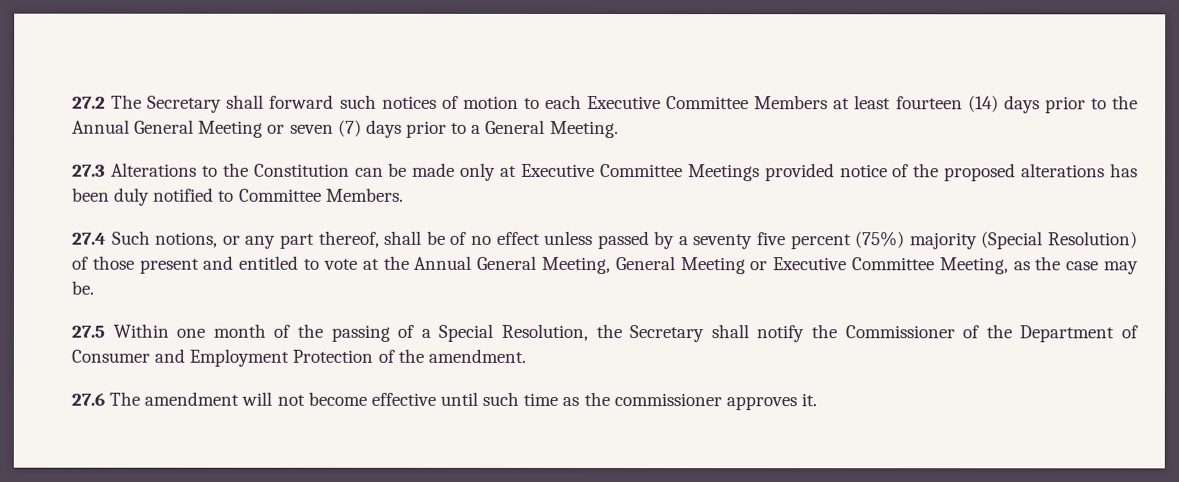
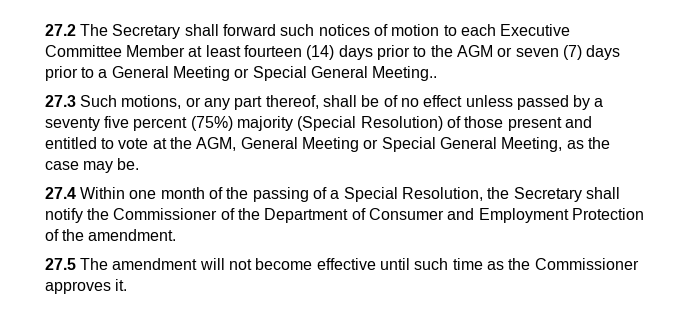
- 27.2 The Secretary shall forward such notices of motion to each Executive Committee Members at least fourteen (14) days prior to the Annual General Meeting or seven (7) days prior to a General Meeting.
- 27.3 Alterations to the Constitution can be made only at Executive Committee Meetings provided notice of the proposed alterations has been duly notified to Committee Members.
- 27.4 Such notions, or any part thereof, shall be of no effect unless passed by a seventy five percent (75%) majority (Special Resolution) of those present and entitled to vote at the Annual General Meeting, General Meeting or Executive Committee Meeting, as the case may be.
+ 27.2 The Secretary shall forward such notices of motion to each Executive Committee Member at least fourteen (14) days prior to the AGM or seven (7) days prior to a General Meeting or Special General Meeting..
+ 27.3 Such motions, or any part thereof, shall be of no effect unless passed by a seventy five percent (75%) majority (Special Resolution) of those present and entitled to vote at the AGM, General Meeting or Special General Meeting, as the case may be.
- 27.5 Within one month of the passing of a Special Resolution, the Secretary shall notify the Commissioner of the Department of Consumer and Employment Protection of the amendment.
+ 27.4 Within one month of the passing of a Special Resolution, the Secretary shall notify the Commissioner of the Department of Consumer and Employment Protection of the amendment.
- 27.6 The amendment will not become effective until such time as the commissioner approves it.
+ 27.5 The amendment will not become effective until such time as the Commissioner approves it.

